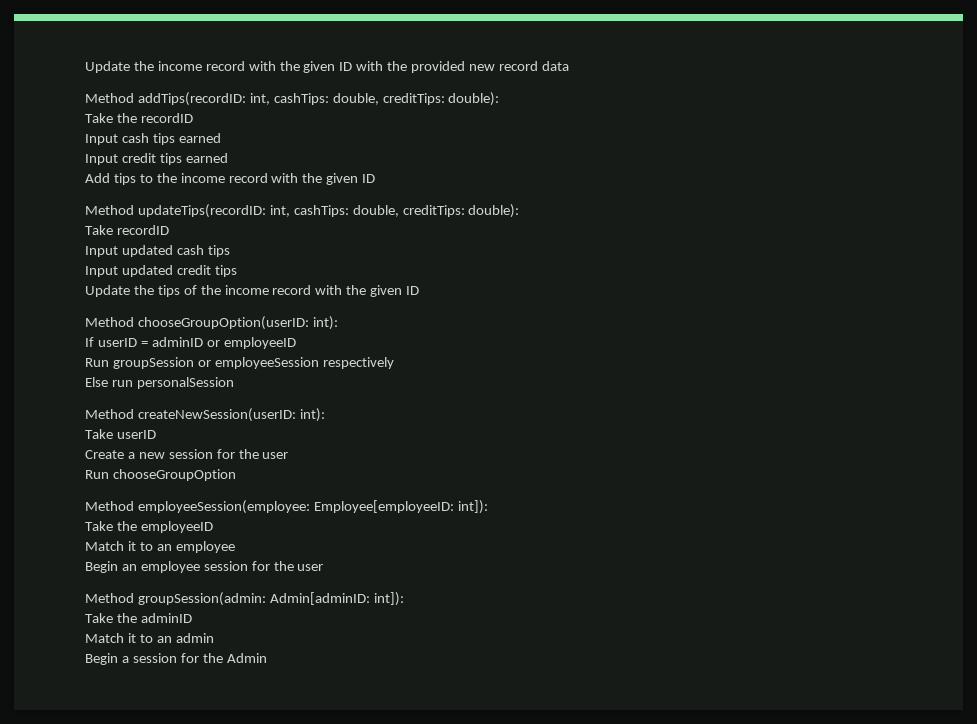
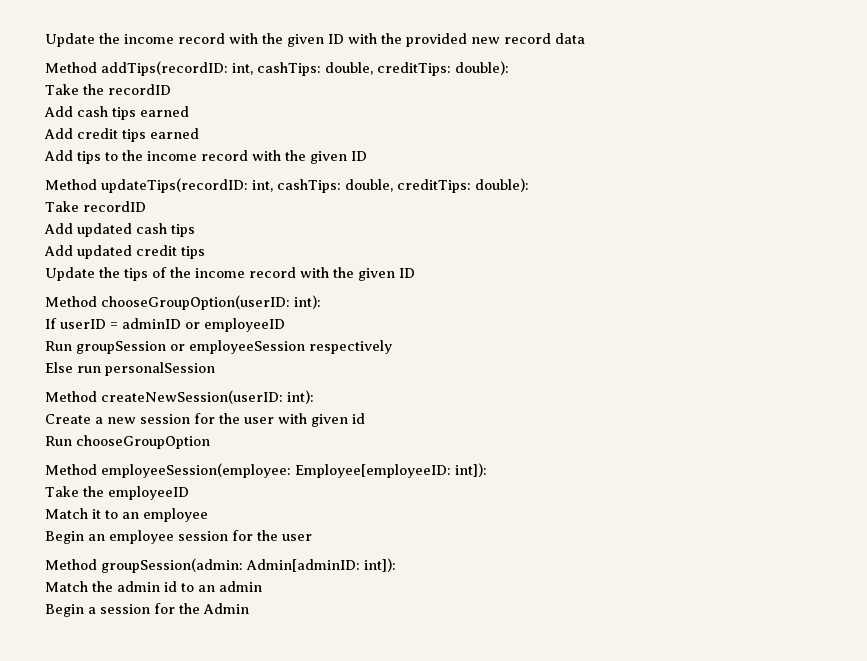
- Input cash tips earned
+ Add cash tips earned
- Input credit tips earned
+ Add credit tips earned
- Input updated cash tips
+ Add updated cash tips
- Input updated credit tips
+ Add updated credit tips
- Take userID
- Create a new session for the user
+ Create a new session for the user with given id
- Take the adminID
- Match it to an admin
+ Match the admin id to an admin

